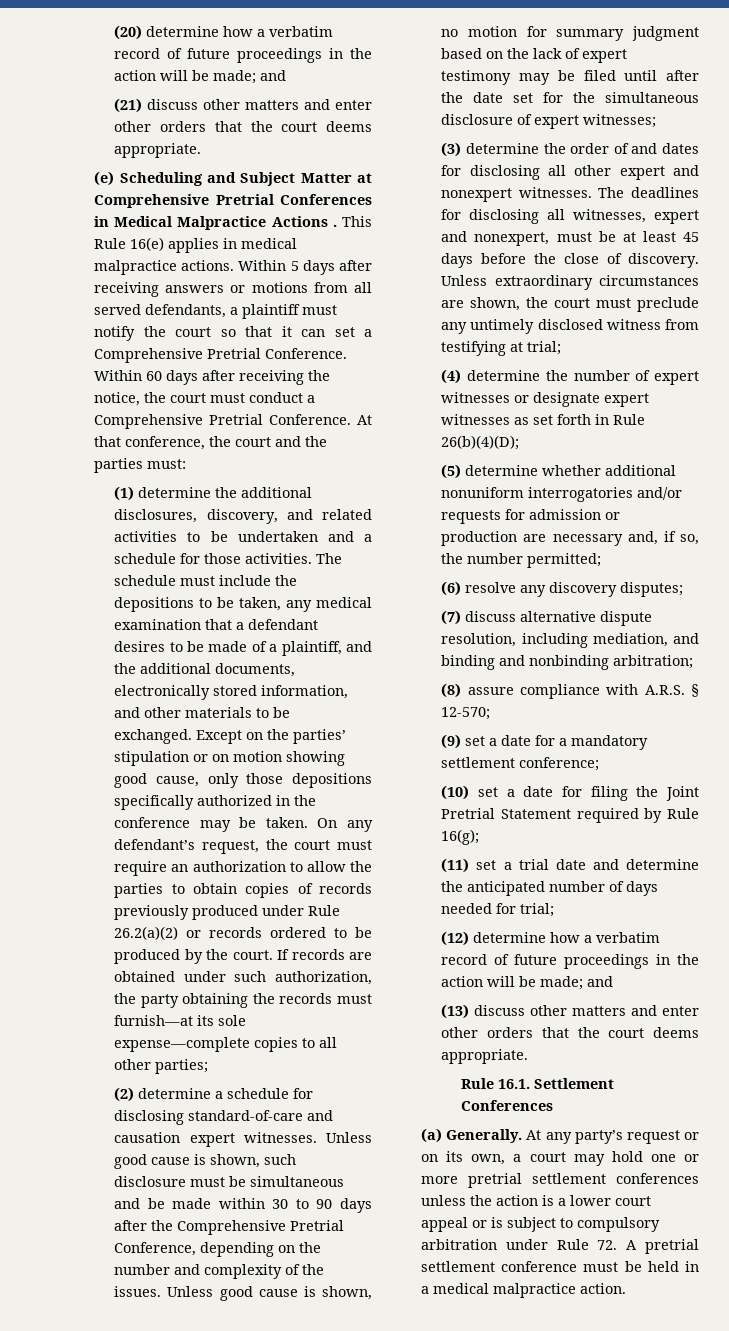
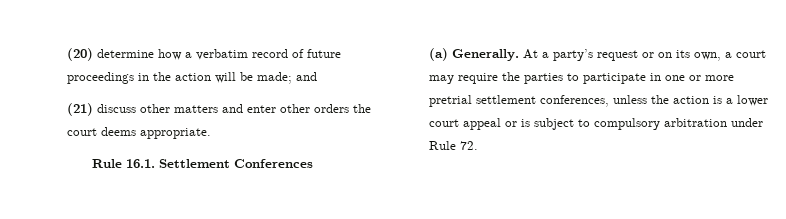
- (21) discuss other matters and enter other orders that the court deems appropriate.
- (e) Scheduling and Subject Matter at Comprehensive Pretrial Conferences in Medical Malpractice Actions . This Rule 16(e) applies in medical malpractice actions. Within 5 days after receiving answers or motions from all served defendants, a plaintiff must notify the court so that it can set a Comprehensive Pretrial Conference. Within 60 days after receiving the notice, the court must conduct a Comprehensive Pretrial Conference. At that conference, the court and the parties must:
- (1) determine the additional disclosures, discovery, and related activities to be undertaken and a schedule for those activities. The schedule must include the depositions to be taken, any medical examination that a defendant desires to be made of a plaintiff, and the additional documents, electronically stored information, and other materials to be exchanged. Except on the parties’ stipulation or on motion showing good cause, only those depositions specifically authorized in the conference may be taken. On any defendant’s request, the court must require an authorization to allow the parties to obtain copies of records previously produced under Rule 26.2(a)(2) or records ordered to be produced by the court. If records are obtained under such authorization, the party obtaining the records must furnish—at its sole expense—complete copies to all other parties;
- (2) determine a schedule for disclosing standard-of-care and causation expert witnesses. Unless good cause is shown, such disclosure must be simultaneous and be made within 30 to 90 days after the Comprehensive Pretrial Conference, depending on the number and complexity of the issues. Unless good cause is shown, no motion for summary judgment based on the lack of expert testimony may be filed until after the date set for the simultaneous disclosure of expert witnesses;
- (3) determine the order of and dates for disclosing all other expert and nonexpert witnesses. The deadlines for disclosing all witnesses, expert and nonexpert, must be at least 45 days before the close of discovery. Unless extraordinary circumstances are shown, the court must preclude any untimely disclosed witness from testifying at trial;
- (4) determine the number of expert witnesses or designate expert witnesses as set forth in Rule 26(b)(4)(D);
- (5) determine whether additional nonuniform interrogatories and/or requests for admission or production are necessary and, if so, the number permitted;
- (6) resolve any discovery disputes;
- (7) discuss alternative dispute resolution, including mediation, and binding and nonbinding arbitration;
- (8) assure compliance with A.R.S. § 12-570;
- (9) set a date for a mandatory settlement conference;
- (10) set a date for filing the Joint Pretrial Statement required by Rule 16(g);
- (11) set a trial date and determine the anticipated number of days needed for trial;
- (12) determine how a verbatim record of future proceedings in the action will be made; and
- (13) discuss other matters and enter other orders that the court deems appropriate.
+ (21) discuss other matters and enter other orders the court deems appropriate.
- At any party’s request or on its own, a court may hold one or more pretrial settlement conferences unless the action is a lower court appeal or is subject to compulsory arbitration under Rule 72. A pretrial settlement conference must be held in a medical malpractice action.
+ At a party’s request or on its own, a court may require the parties to participate in one or more pretrial settlement conferences, unless the action is a lower court appeal or is subject to compulsory arbitration under Rule 72.

